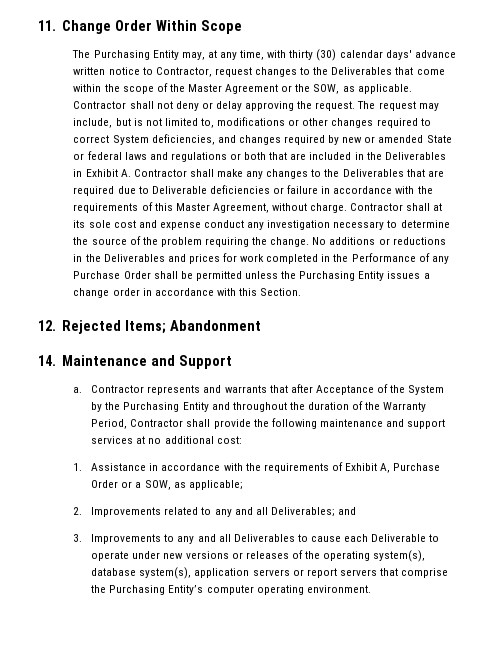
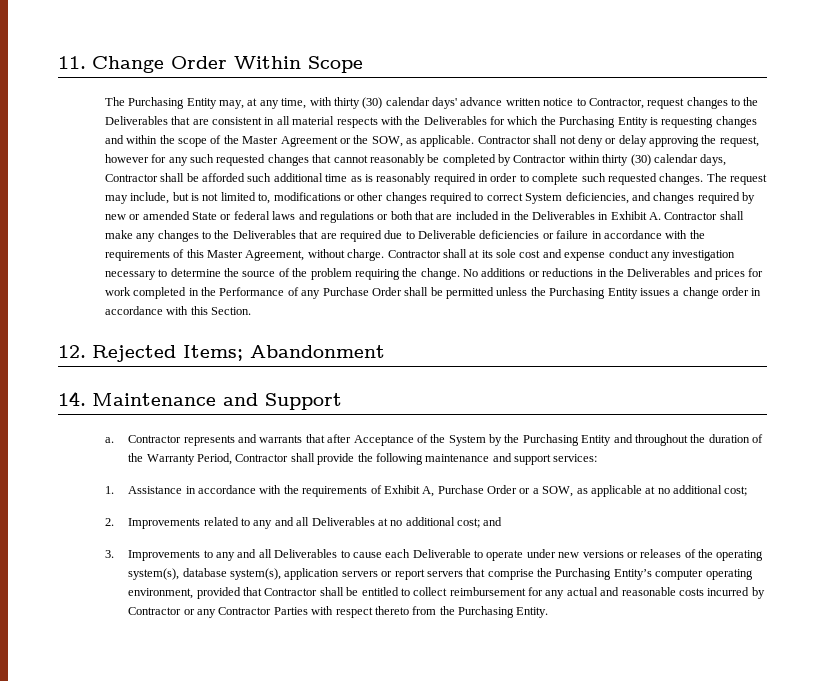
- The Purchasing Entity may, at any time, with thirty (30) calendar days' advance written notice to Contractor, request changes to the Deliverables that come within the scope of the Master Agreement or the SOW, as applicable.
+ The Purchasing Entity may, at any time, with thirty (30) calendar days' advance written notice to Contractor, request changes to the Deliverables that are consistent in all material respects with the Deliverables for which the Purchasing Entity is requesting changes and within the scope of the Master Agreement or the SOW, as applicable.
- Contractor shall not deny or delay approving the request.
+ Contractor shall not deny or delay approving the request, however for any such requested changes that cannot reasonably be completed by Contractor within thirty (30) calendar days, Contractor shall be afforded such additional time as is reasonably required in order to complete such requested changes.
- Contractor represents and warrants that after Acceptance of the System by the Purchasing Entity and throughout the duration of the Warranty Period, Contractor shall provide the following maintenance and support services at no additional cost:
+ Contractor represents and warrants that after Acceptance of the System by the Purchasing Entity and throughout the duration of the Warranty Period, Contractor shall provide the following maintenance and support services:
- 1. Assistance in accordance with the requirements of Exhibit A, Purchase Order or a SOW, as applicable;
+ 1. Assistance in accordance with the requirements of Exhibit A, Purchase Order or a SOW, as applicable at no additional cost;
- 2. Improvements related to any and all Deliverables; and
+ 2. Improvements related to any and all Deliverables at no additional cost; and
- 3. Improvements to any and all Deliverables to cause each Deliverable to operate under new versions or releases of the operating system(s), database system(s), application servers or report servers that comprise the Purchasing Entity’s computer operating environment.
+ 3. Improvements to any and all Deliverables to cause each Deliverable to operate under new versions or releases of the operating system(s), database system(s), application servers or report servers that comprise the Purchasing Entity’s computer operating environment, provided that Contractor shall be entitled to collect reimbursement for any actual and reasonable costs incurred by Contractor or any Contractor Parties with respect thereto from the Purchasing Entity.

